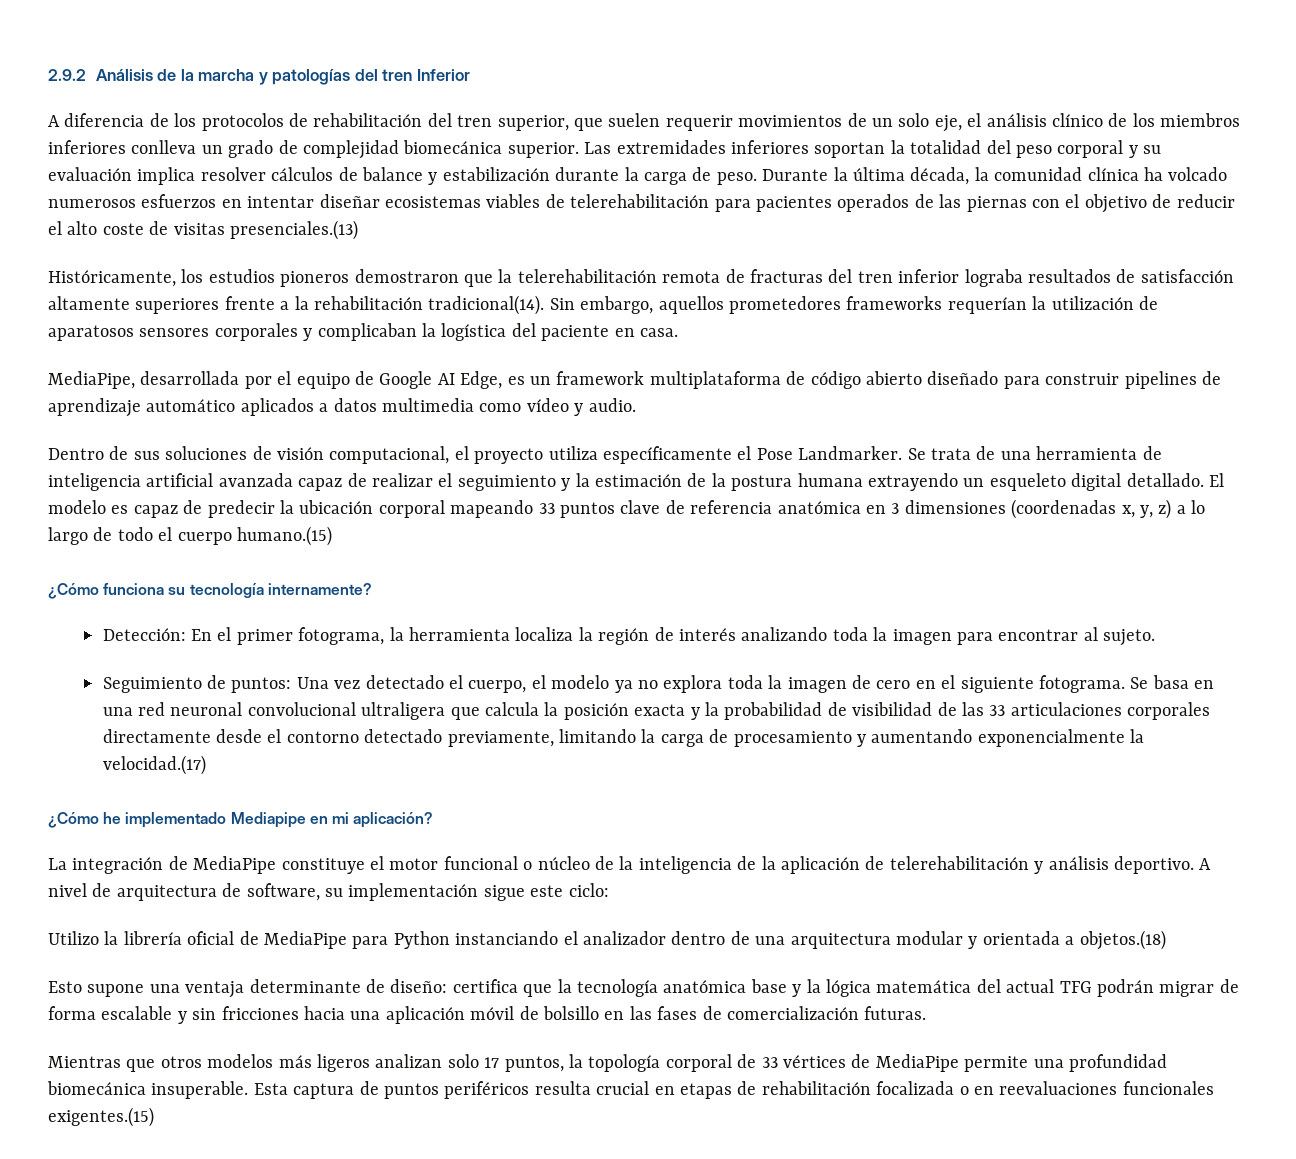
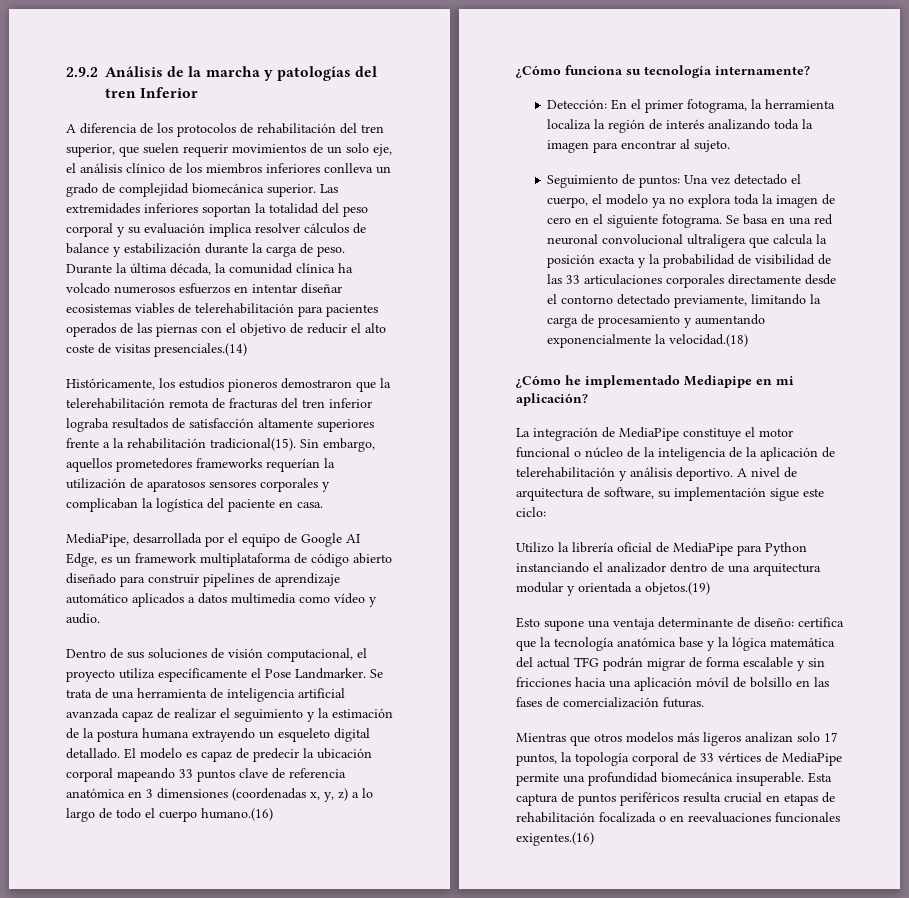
- Durante la última década, la comunidad clínica ha volcado numerosos esfuerzos en intentar diseñar ecosistemas viables de telerehabilitación para pacientes operados de las piernas con el objetivo de reducir el alto coste de visitas presenciales.(13)
+ Durante la última década, la comunidad clínica ha volcado numerosos esfuerzos en intentar diseñar ecosistemas viables de telerehabilitación para pacientes operados de las piernas con el objetivo de reducir el alto coste de visitas presenciales.(14)
- Históricamente, los estudios pioneros demostraron que la telerehabilitación remota de fracturas del tren inferior lograba resultados de satisfacción altamente superiores frente a la rehabilitación tradicional(14).
+ Históricamente, los estudios pioneros demostraron que la telerehabilitación remota de fracturas del tren inferior lograba resultados de satisfacción altamente superiores frente a la rehabilitación tradicional(15).
- El modelo es capaz de predecir la ubicación corporal mapeando 33 puntos clave de referencia anatómica en 3 dimensiones (coordenadas x, y, z) a lo largo de todo el cuerpo humano.(15)
+ El modelo es capaz de predecir la ubicación corporal mapeando 33 puntos clave de referencia anatómica en 3 dimensiones (coordenadas x, y, z) a lo largo de todo el cuerpo humano.(16)
- Se basa en una red neuronal convolucional ultraligera que calcula la posición exacta y la probabilidad de visibilidad de las 33 articulaciones corporales directamente desde el contorno detectado previamente, limitando la carga de procesamiento y aumentando exponencialmente la velocidad.(17)
+ Se basa en una red neuronal convolucional ultraligera que calcula la posición exacta y la probabilidad de visibilidad de las 33 articulaciones corporales directamente desde el contorno detectado previamente, limitando la carga de procesamiento y aumentando exponencialmente la velocidad.(18)
- Utilizo la librería oficial de MediaPipe para Python instanciando el analizador dentro de una arquitectura modular y orientada a objetos.(18)
+ Utilizo la librería oficial de MediaPipe para Python instanciando el analizador dentro de una arquitectura modular y orientada a objetos.(19)
- Esta captura de puntos periféricos resulta crucial en etapas de rehabilitación focalizada o en reevaluaciones funcionales exigentes.(15)
+ Esta captura de puntos periféricos resulta crucial en etapas de rehabilitación focalizada o en reevaluaciones funcionales exigentes.(16)

